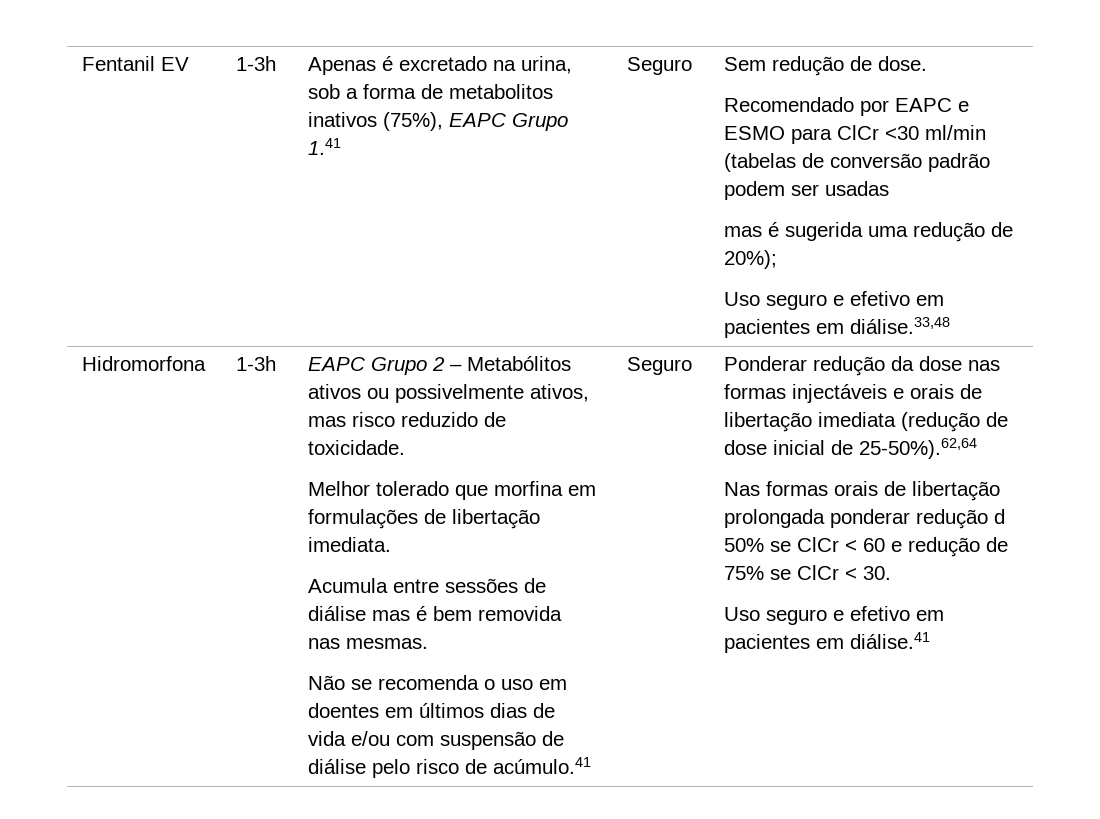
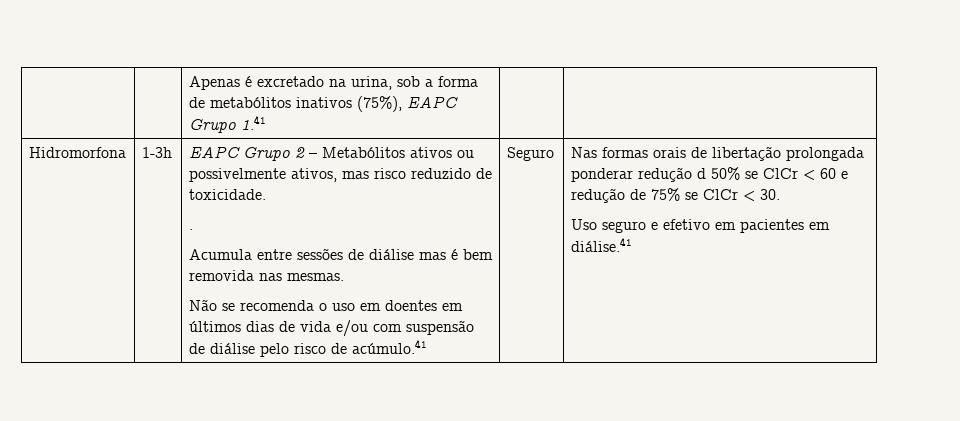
- Fentanil EV | 1-3h
- Apenas é excretado na urina, sob a forma de metabolitos inativos (75%), EAPC Grupo 1.41
+ Apenas é excretado na urina, sob a forma de metabólitos inativos (75%), EAPC Grupo 1.41
- Seguro | Sem redução de dose.
- Recomendado por EAPC e ESMO para ClCr <30 ml/min (tabelas de conversão padrão podem ser usadas
- mas é sugerida uma redução de 20%);
- Uso seguro e efetivo em pacientes em diálise.33,48
- Melhor tolerado que morfina em formulações de libertação imediata.
+ .
- Ponderar redução da dose nas formas injectáveis e orais de libertação imediata (redução de dose inicial de 25-50%).62,64

